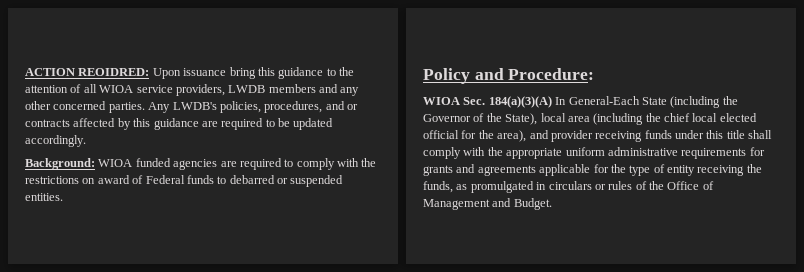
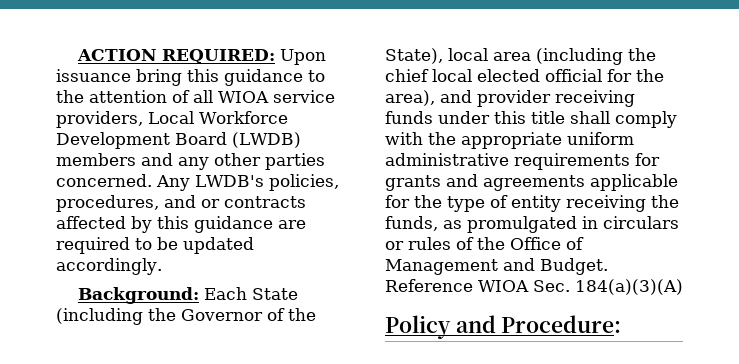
- ACTION REOIDRED: Upon issuance bring this guidance to the attention of all WIOA service providers, LWDB members and any other concerned parties.
+ ACTION REQUIRED: Upon issuance bring this guidance to the attention of all WIOA service providers, Local Workforce Development Board (LWDB) members and any other parties concerned.
- Background: WIOA funded agencies are required to comply with the restrictions on award of Federal funds to debarred or suspended entities.
- Policy and Procedure:
- WIOA Sec. 184(a)(3)(A) In General-Each State (including the Governor of the State), local area (including the chief local elected official for the area), and provider receiving funds under this title shall comply with the appropriate uniform administrative requirements for grants and agreements applicable for the type of entity receiving the funds, as promulgated in circulars or rules of the Office of Management and Budget.
+ Background: Each State (including the Governor of the State), local area (including the chief local elected official for the area), and provider receiving funds under this title shall comply with the appropriate uniform administrative requirements for grants and agreements applicable for the type of entity receiving the funds, as promulgated in circulars or rules of the Office of Management and Budget.
+ Reference WIOA Sec. 184(a)(3)(A)
+ Policy and Procedure:

